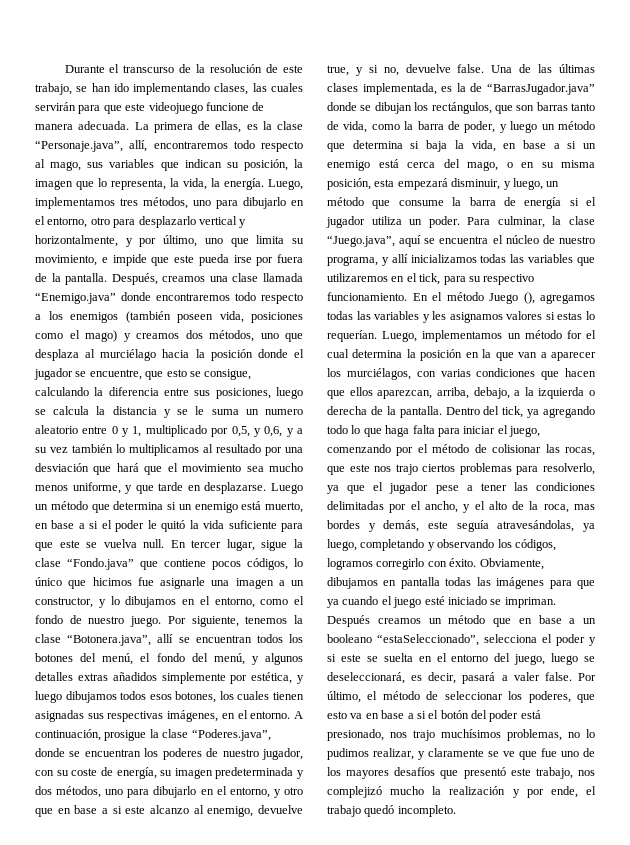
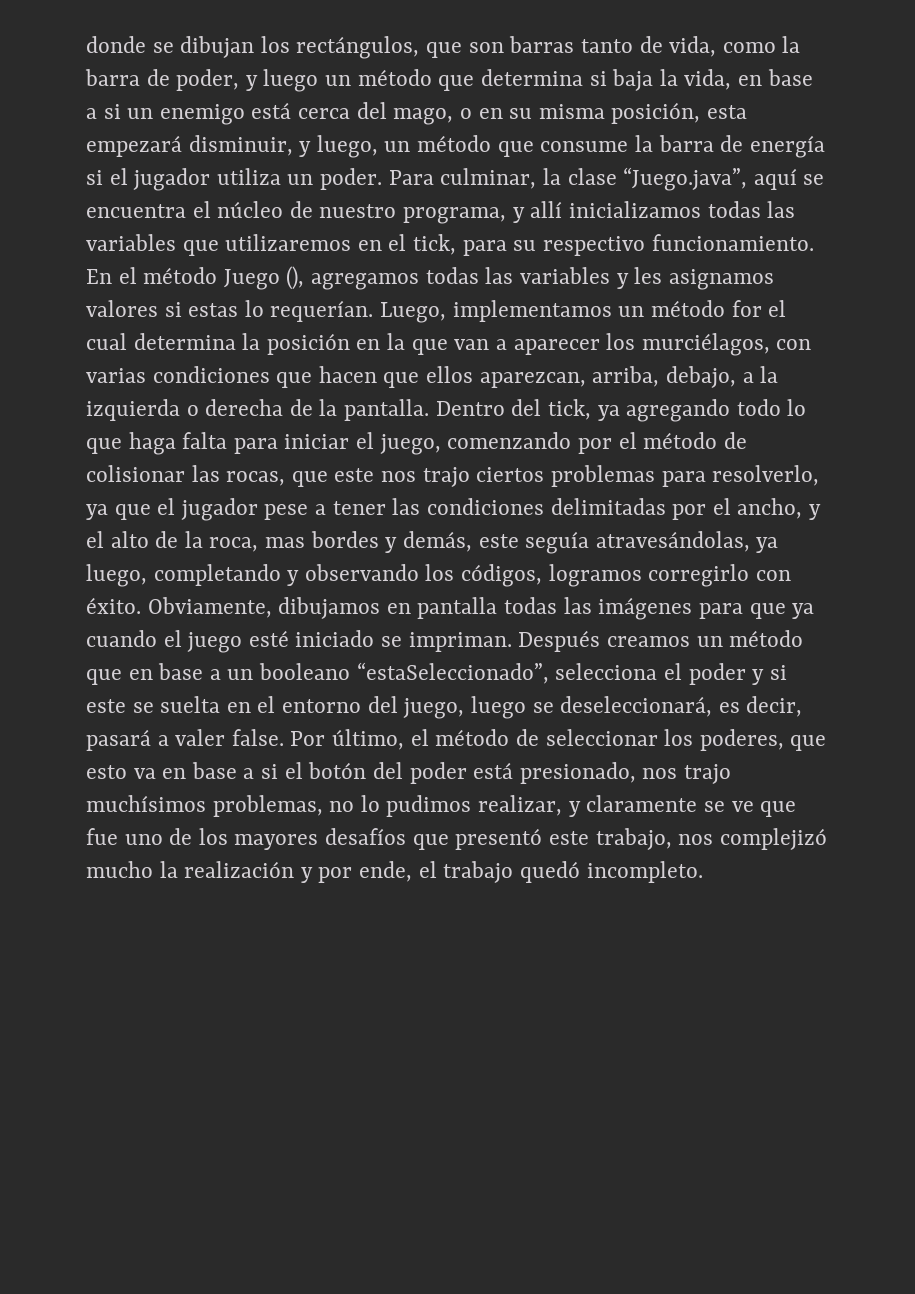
- Durante el transcurso de la resolución de este trabajo, se han ido implementando clases, las cuales servirán para que este videojuego funcione de manera adecuada. La primera de ellas, es la clase “Personaje.java”, allí, encontraremos todo respecto al mago, sus variables que indican su posición, la imagen que lo representa, la vida, la energía. Luego, implementamos tres métodos, uno para dibujarlo en el entorno, otro para desplazarlo vertical y horizontalmente, y por último, uno que limita su movimiento, e impide que este pueda irse por fuera de la pantalla. Después, creamos una clase llamada “Enemigo.java” donde encontraremos todo respecto a los enemigos (también poseen vida, posiciones como el mago) y creamos dos métodos, uno que desplaza al murciélago hacia la posición donde el jugador se encuentre, que esto se consigue, calculando la diferencia entre sus posiciones, luego se calcula la distancia y se le suma un numero aleatorio entre 0 y 1, multiplicado por 0,5, y 0,6, y a su vez también lo multiplicamos al resultado por una desviación que hará que el movimiento sea mucho menos uniforme, y que tarde en desplazarse. Luego un método que determina si un enemigo está muerto, en base a si el poder le quitó la vida suficiente para que este se vuelva null. En tercer lugar, sigue la clase “Fondo.java” que contiene pocos códigos, lo único que hicimos fue asignarle una imagen a un constructor, y lo dibujamos en el entorno, como el fondo de nuestro juego. Por siguiente, tenemos la clase “Botonera.java”, allí se encuentran todos los botones del menú, el fondo del menú, y algunos detalles extras añadidos simplemente por estética, y luego dibujamos todos esos botones, los cuales tienen asignadas sus respectivas imágenes, en el entorno. A continuación, prosigue la clase “Poderes.java”, donde se encuentran los poderes de nuestro jugador, con su coste de energía, su imagen predeterminada y dos métodos, uno para dibujarlo en el entorno, y otro que en base a si este alcanzo al enemigo, devuelve true, y si no, devuelve false. Una de las últimas clases implementada, es la de “BarrasJugador.java” donde se dibujan los rectángulos, que son barras tanto de vida, como la barra de poder, y luego un método que determina si baja la vida, en base a si un enemigo está cerca del mago, o en su misma posición, esta empezará disminuir, y luego, un método que consume la barra de energía si el jugador utiliza un poder.
+ donde se dibujan los rectángulos, que son barras tanto de vida, como la barra de poder, y luego un método que determina si baja la vida, en base a si un enemigo está cerca del mago, o en su misma posición, esta empezará disminuir, y luego, un método que consume la barra de energía si el jugador utiliza un poder.

